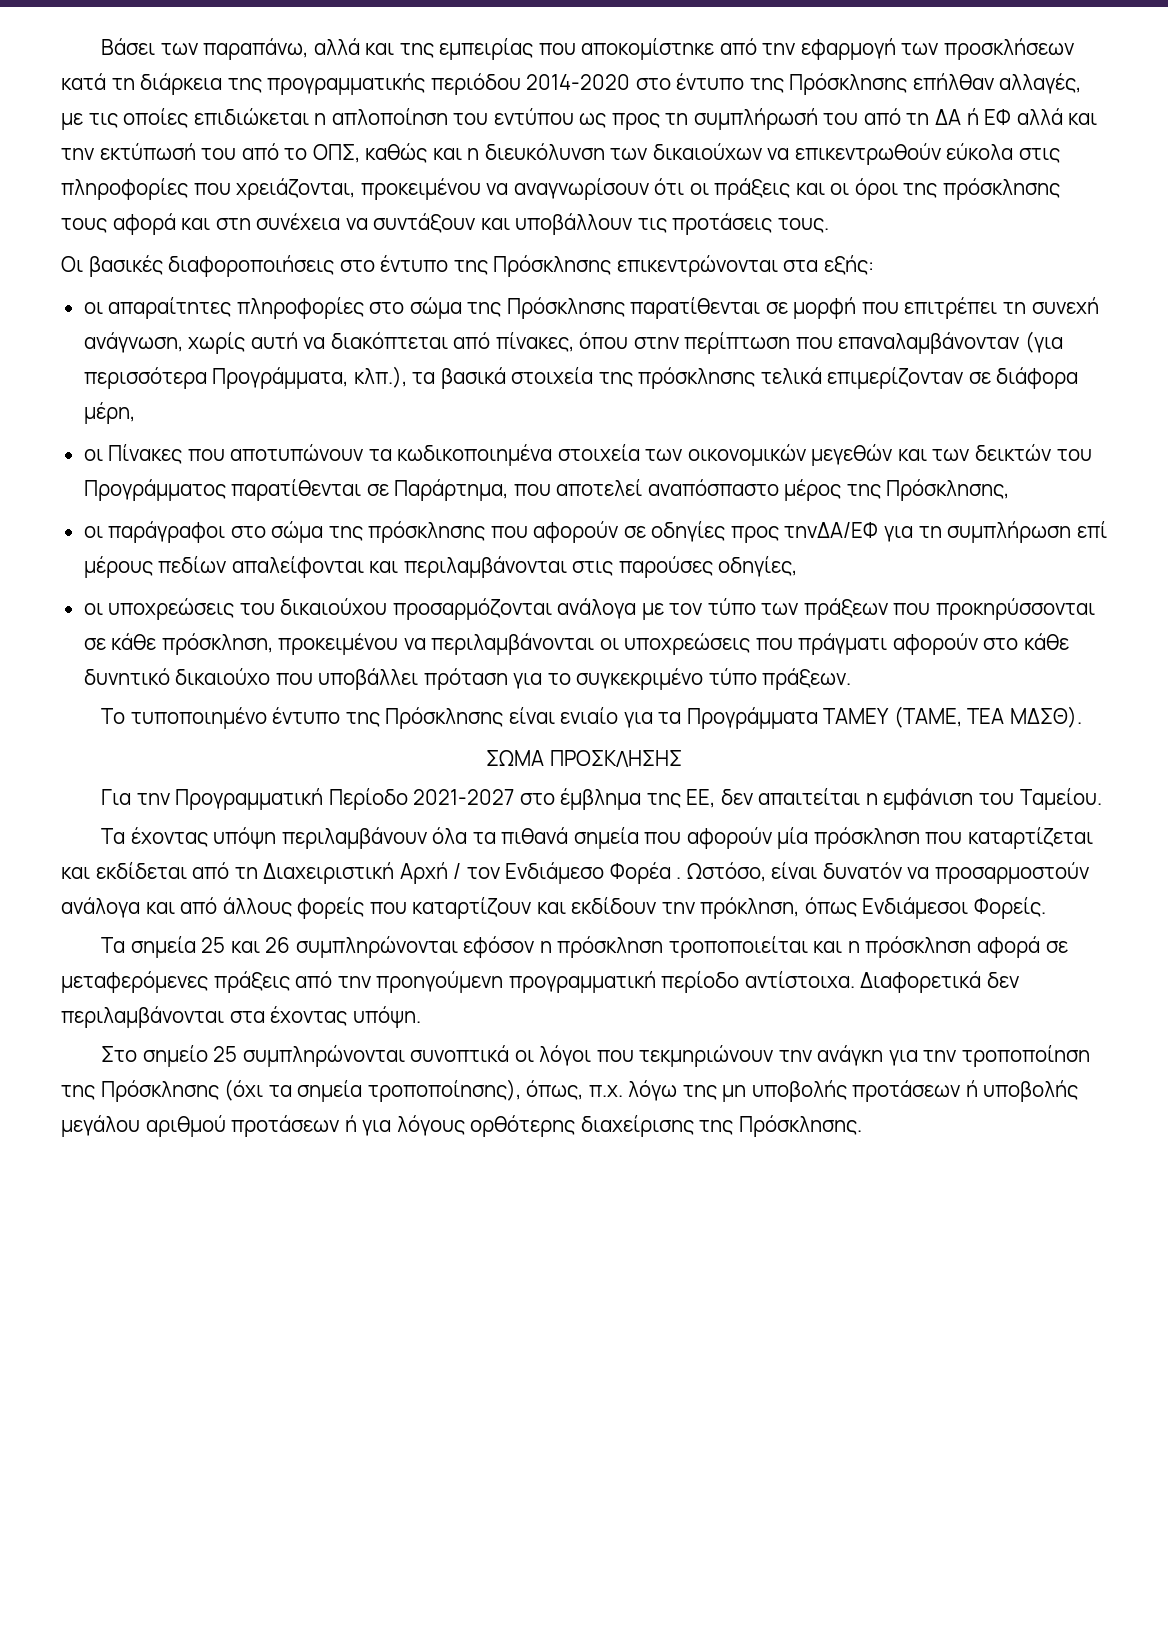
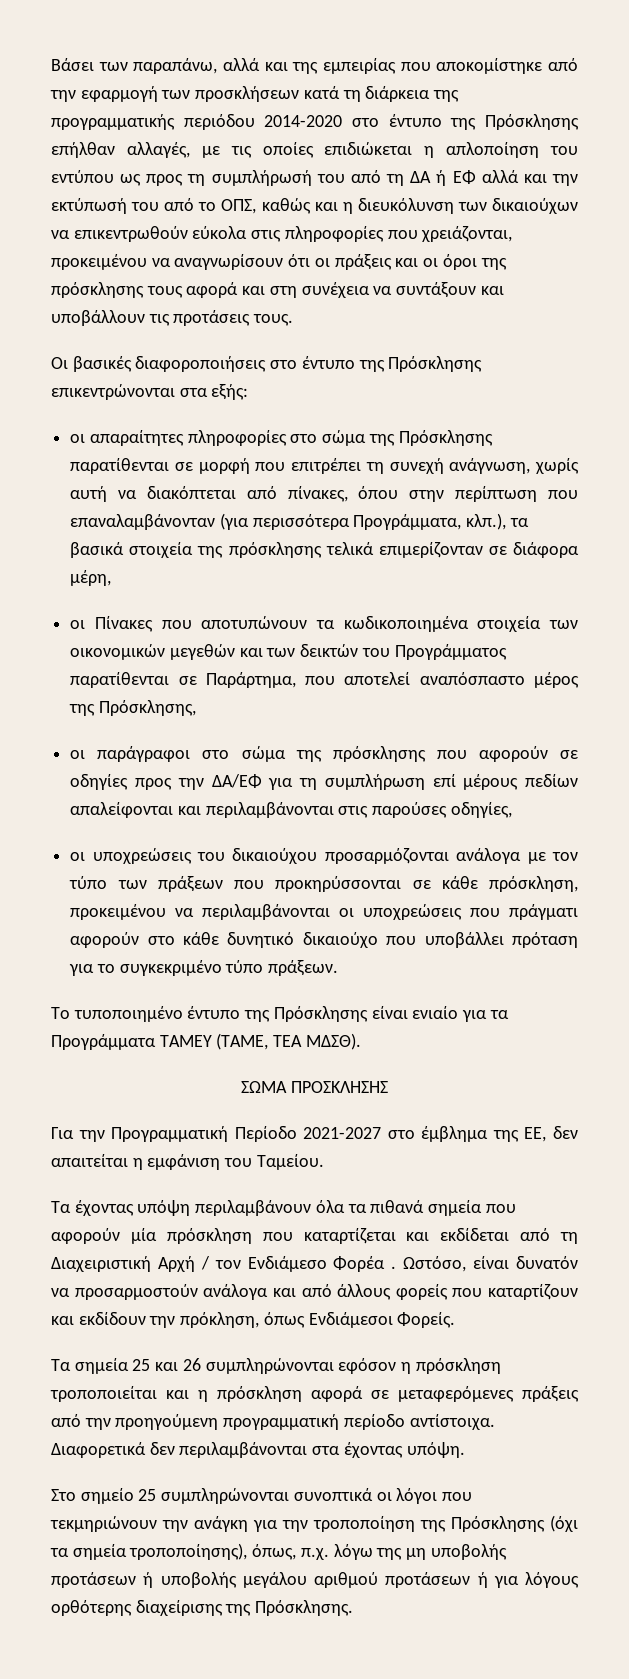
- οι παράγραφοι στο σώμα της πρόσκλησης που αφορούν σε οδηγίες προς τηνΔΑ/ΕΦ για τη συμπλήρωση επί μέρους πεδίων απαλείφονται και περιλαμβάνονται στις παρούσες οδηγίες,
+ οι παράγραφοι στο σώμα της πρόσκλησης που αφορούν σε οδηγίες προς την ΔΑ/ΕΦ για τη συμπλήρωση επί μέρους πεδίων απαλείφονται και περιλαμβάνονται στις παρούσες οδηγίες,

